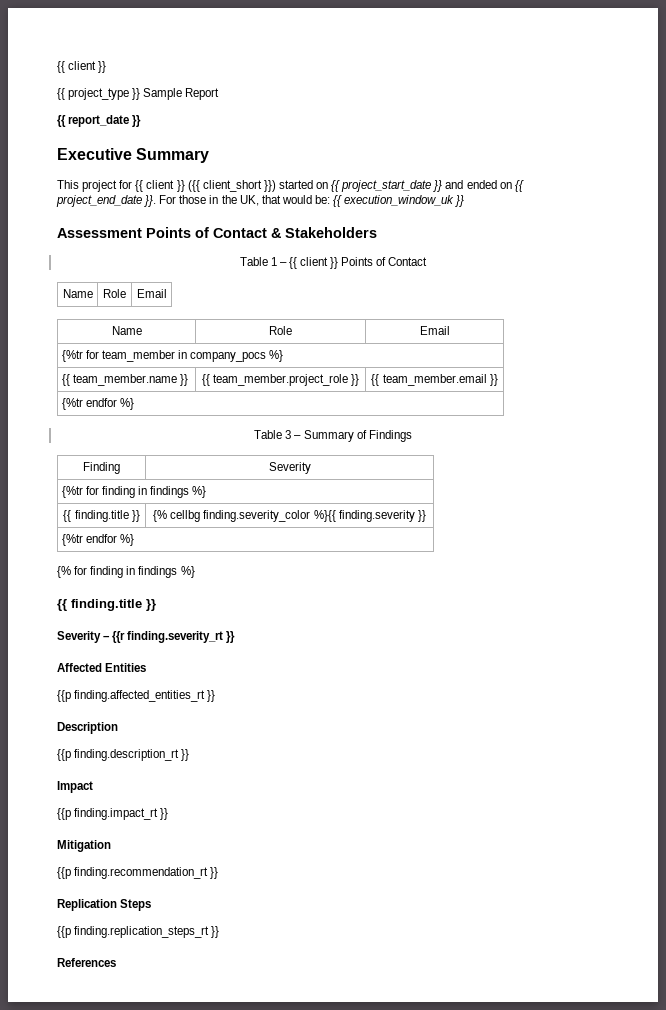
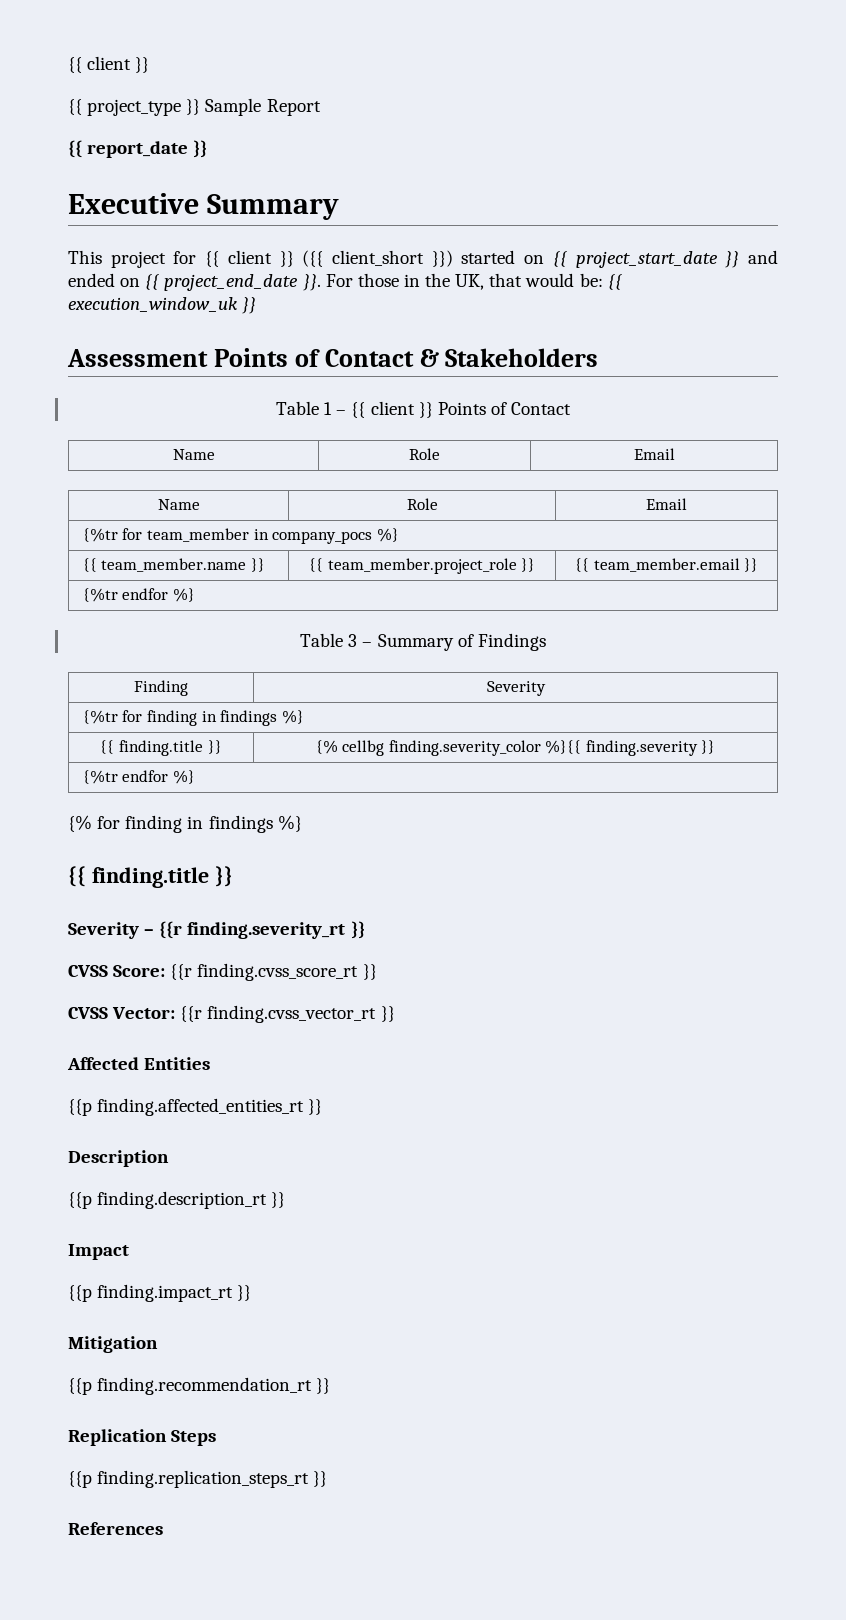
+ CVSS Score: {{r finding.cvss_score_rt }}
+ CVSS Vector: {{r finding.cvss_vector_rt }}

